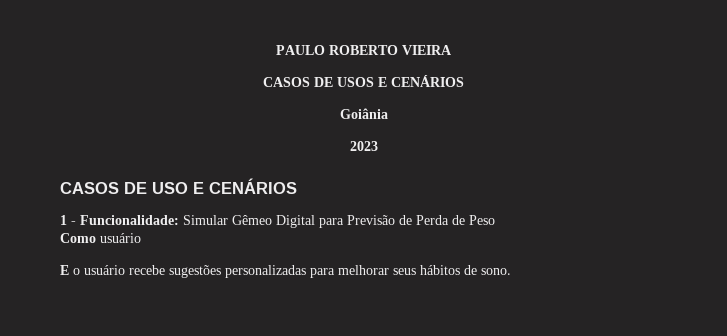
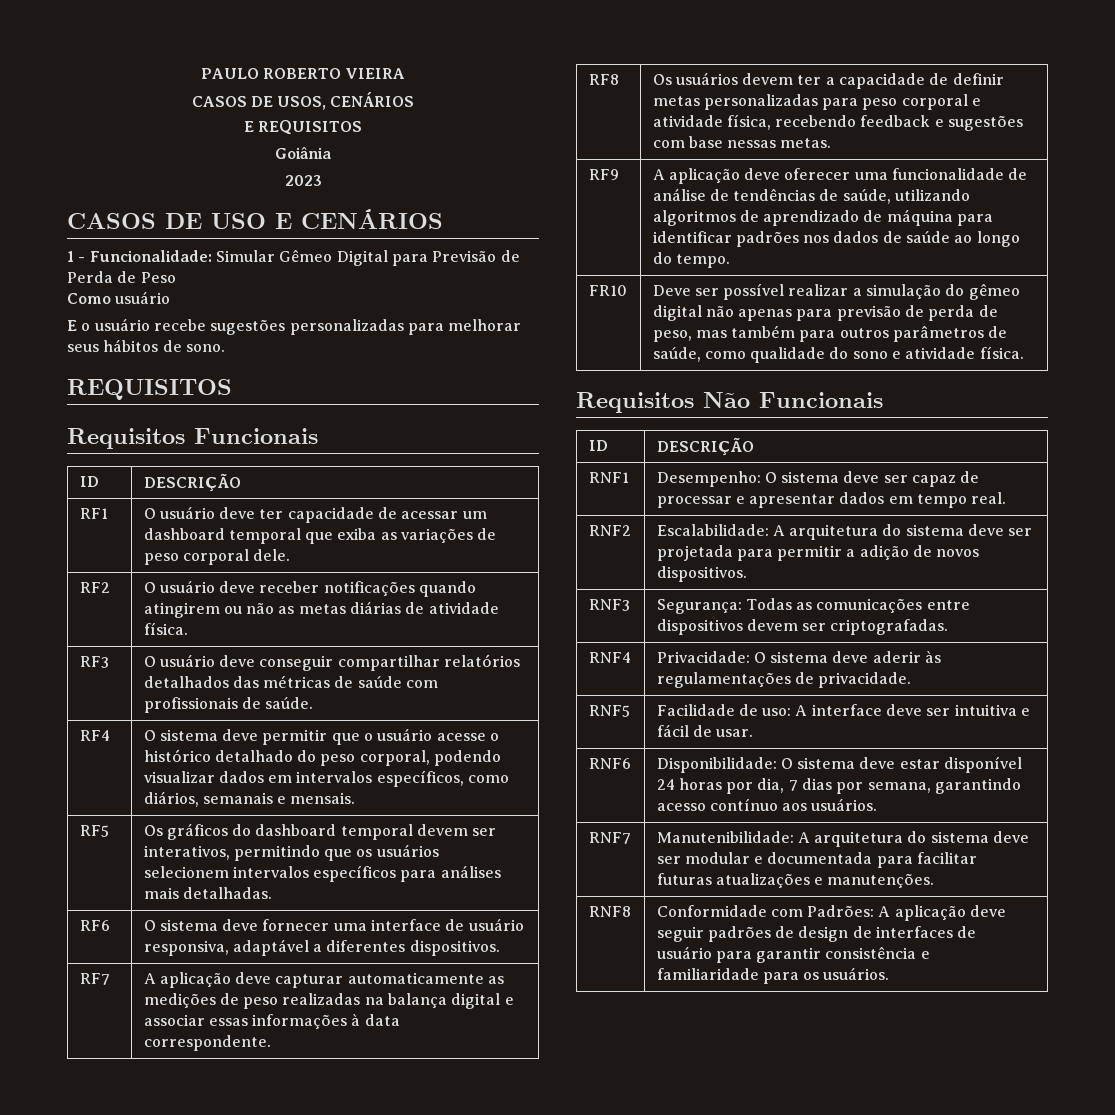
- CASOS DE USOS E CENÁRIOS
+ CASOS DE USOS, CENÁRIOS
+ E REQUISITOS
  E o usuário recebe sugestões personalizadas para melhorar seus hábitos de sono.
+ REQUISITOS
+ Requisitos Funcionais
+ ID | DESCRIÇÃO
+ RF1 | O usuário deve ter capacidade de acessar um dashboard temporal que exiba as variações de peso corporal dele.
+ RF2 | O usuário deve receber notificações quando atingirem ou não as metas diárias de atividade física.
+ RF3 | O usuário deve conseguir compartilhar relatórios detalhados das métricas de saúde com profissionais de saúde.
+ RF4 | O sistema deve permitir que o usuário acesse o histórico detalhado do peso corporal, podendo visualizar dados em intervalos específicos, como diários, semanais e mensais.
+ RF5 | Os gráficos do dashboard temporal devem ser interativos, permitindo que os usuários selecionem intervalos específicos para análises mais detalhadas.
+ RF6 | O sistema deve fornecer uma interface de usuário responsiva, adaptável a diferentes dispositivos.
+ RF7 | A aplicação deve capturar automaticamente as medições de peso realizadas na balança digital e associar essas informações à data correspondente.
+ RF8 | Os usuários devem ter a capacidade de definir metas personalizadas para peso corporal e atividade física, recebendo feedback e sugestões com base nessas metas.
+ RF9 | A aplicação deve oferecer uma funcionalidade de análise de tendências de saúde, utilizando algoritmos de aprendizado de máquina para identificar padrões nos dados de saúde ao longo do tempo.
+ FR10 | Deve ser possível realizar a simulação do gêmeo digital não apenas para previsão de perda de peso, mas também para outros parâmetros de saúde, como qualidade do sono e atividade física.
+ Requisitos Não Funcionais
+ ID | DESCRIÇÃO
+ RNF1 | Desempenho: O sistema deve ser capaz de processar e apresentar dados em tempo real.
+ RNF2 | Escalabilidade: A arquitetura do sistema deve ser projetada para permitir a adição de novos dispositivos.
+ RNF3 | Segurança: Todas as comunicações entre dispositivos devem ser criptografadas.
+ RNF4 | Privacidade: O sistema deve aderir às regulamentações de privacidade.
+ RNF5 | Facilidade de uso: A interface deve ser intuitiva e fácil de usar.
+ RNF6 | Disponibilidade: O sistema deve estar disponível 24 horas por dia, 7 dias por semana, garantindo acesso contínuo aos usuários.
+ RNF7 | Manutenibilidade: A arquitetura do sistema deve ser modular e documentada para facilitar futuras atualizações e manutenções.
+ RNF8 | Conformidade com Padrões: A aplicação deve seguir padrões de design de interfaces de usuário para garantir consistência e familiaridade para os usuários.

